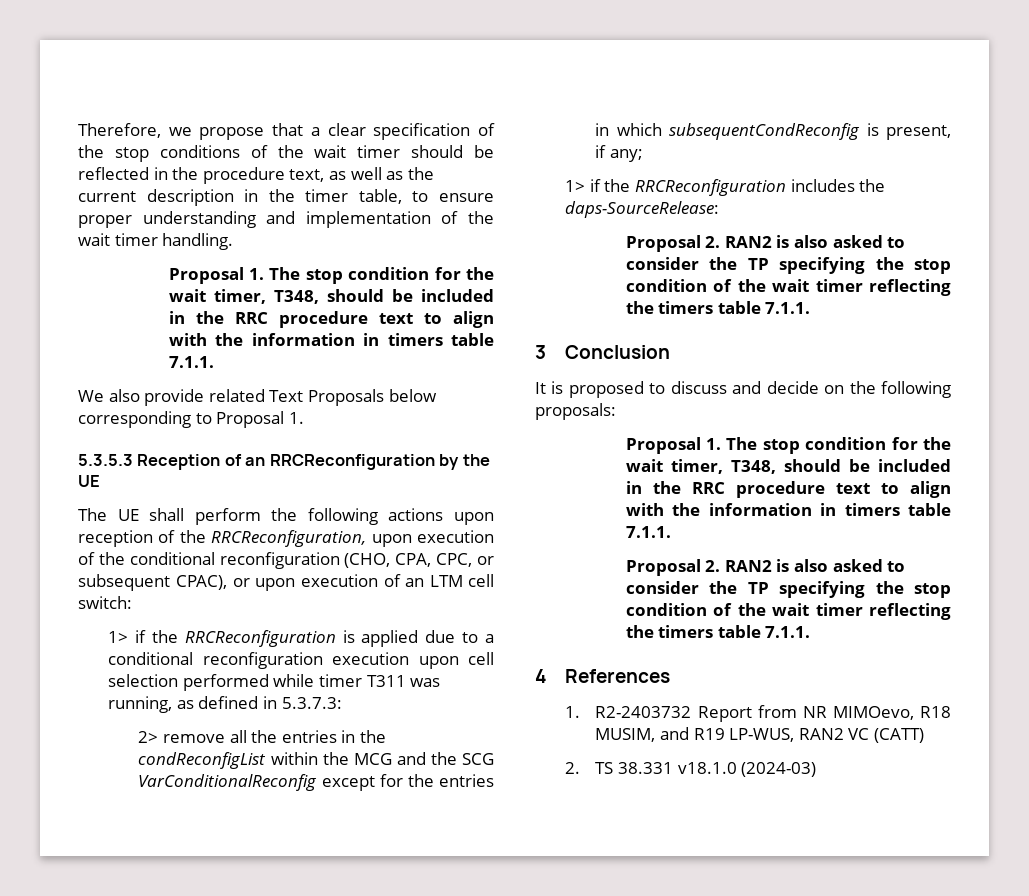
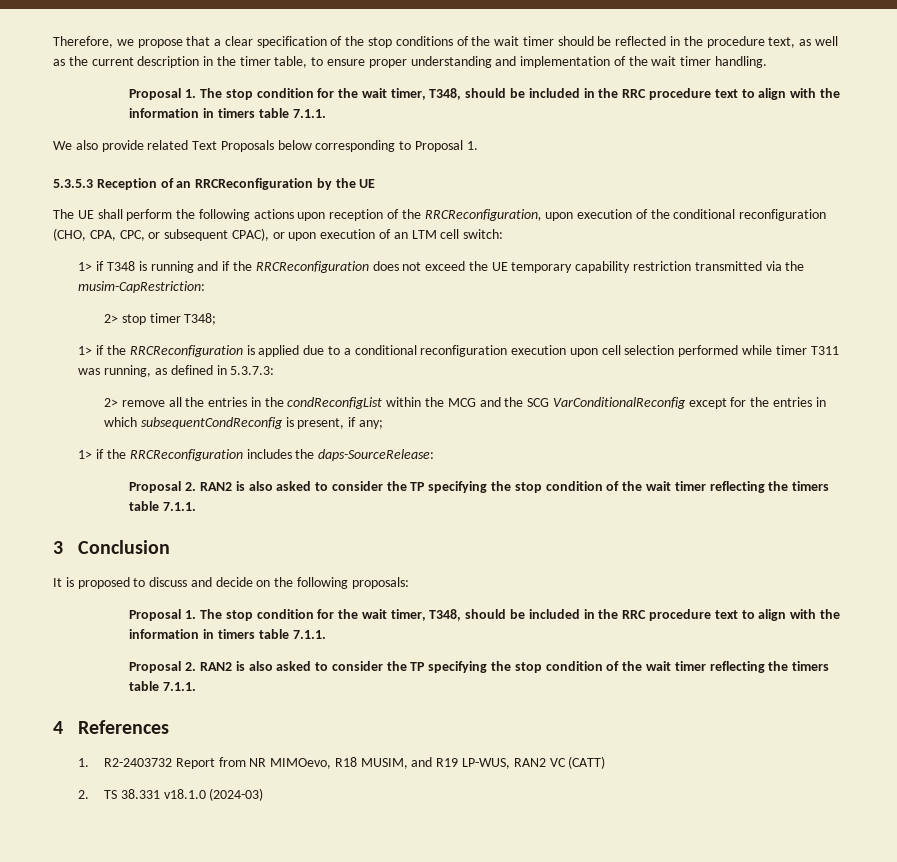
+ 1> if T348 is running and if the RRCReconfiguration does not exceed the UE temporary capability restriction transmitted via the musim-CapRestriction:
+ 2> stop timer T348;

